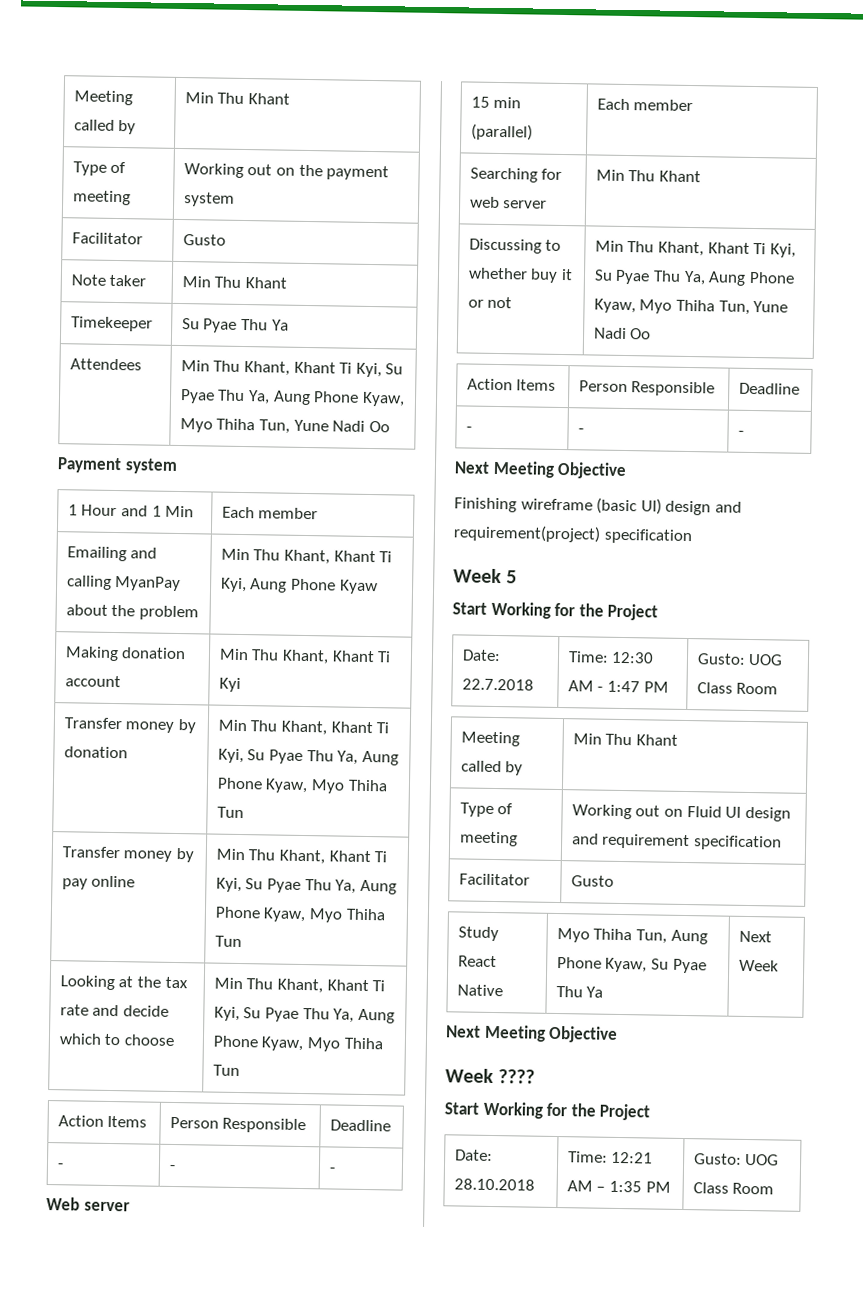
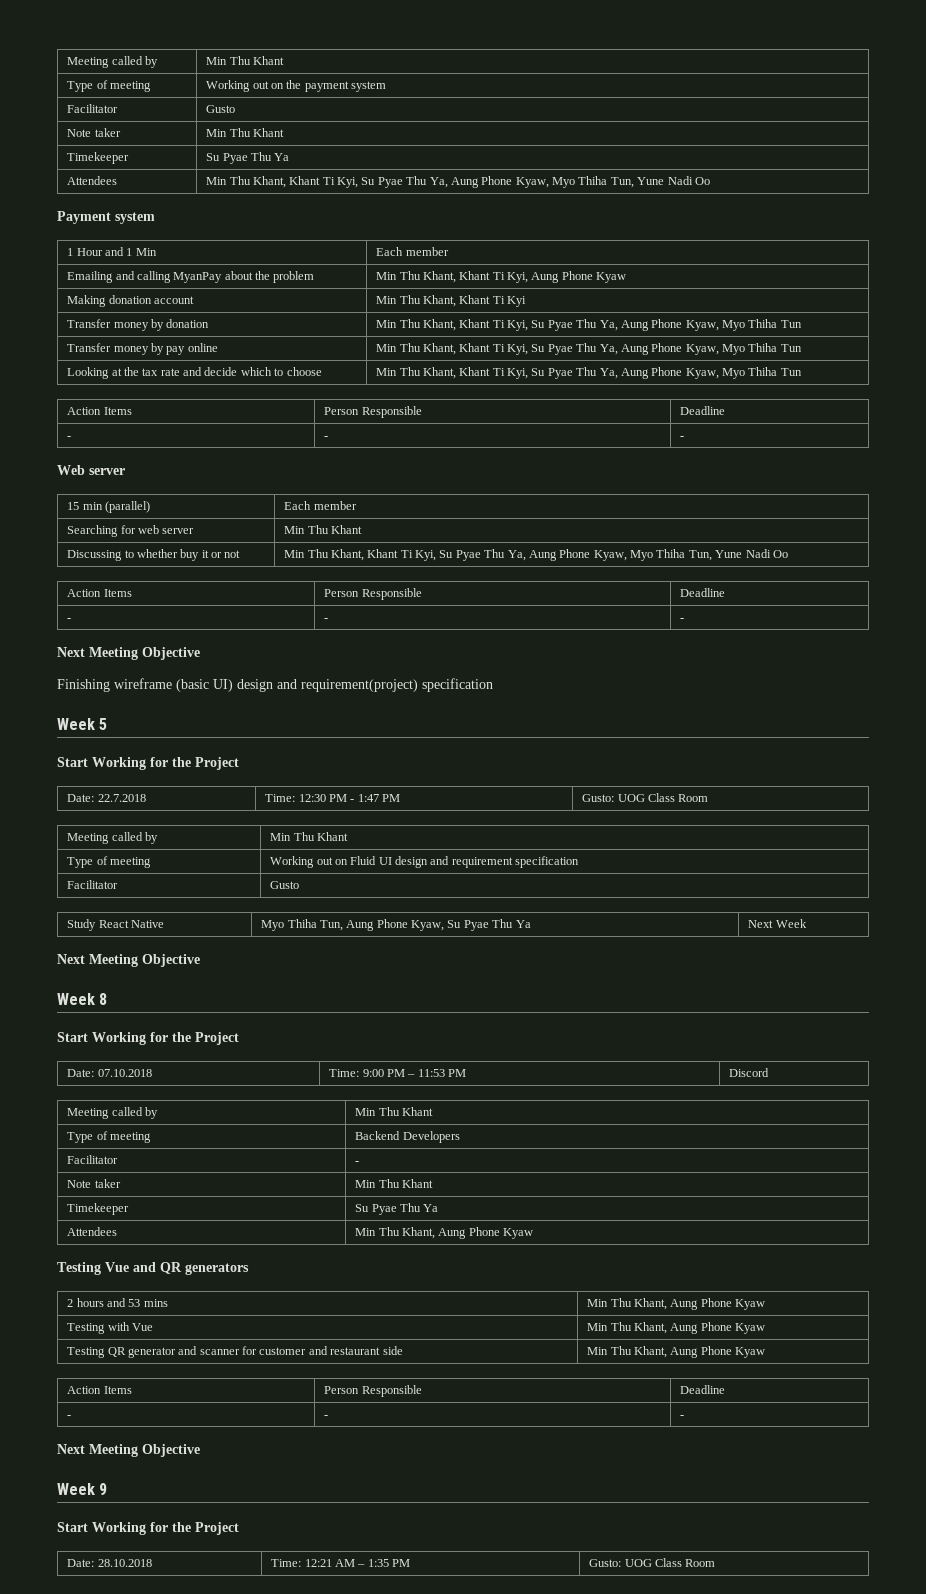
- Date: 22.7.2018 | Time: 12:30 AM - 1:47 PM | Gusto: UOG Class Room
+ Date: 22.7.2018 | Time: 12:30 PM - 1:47 PM | Gusto: UOG Class Room
- Week ????
+ Week 8
+ Start Working for the Project
+ Date: 07.10.2018 | Time: 9:00 PM – 11:53 PM | Discord
+ Meeting called by | Min Thu Khant
+ Type of meeting | Backend Developers
+ Facilitator | -
+ Note taker | Min Thu Khant
+ Timekeeper | Su Pyae Thu Ya
+ Attendees | Min Thu Khant, Aung Phone Kyaw
+ Testing Vue and QR generators
+ 2 hours and 53 mins | Min Thu Khant, Aung Phone Kyaw
+ Testing with Vue | Min Thu Khant, Aung Phone Kyaw
+ Testing QR generator and scanner for customer and restaurant side | Min Thu Khant, Aung Phone Kyaw
+ Action Items | Person Responsible | Deadline
+ - | - | -
+ Next Meeting Objective
+ Week 9

